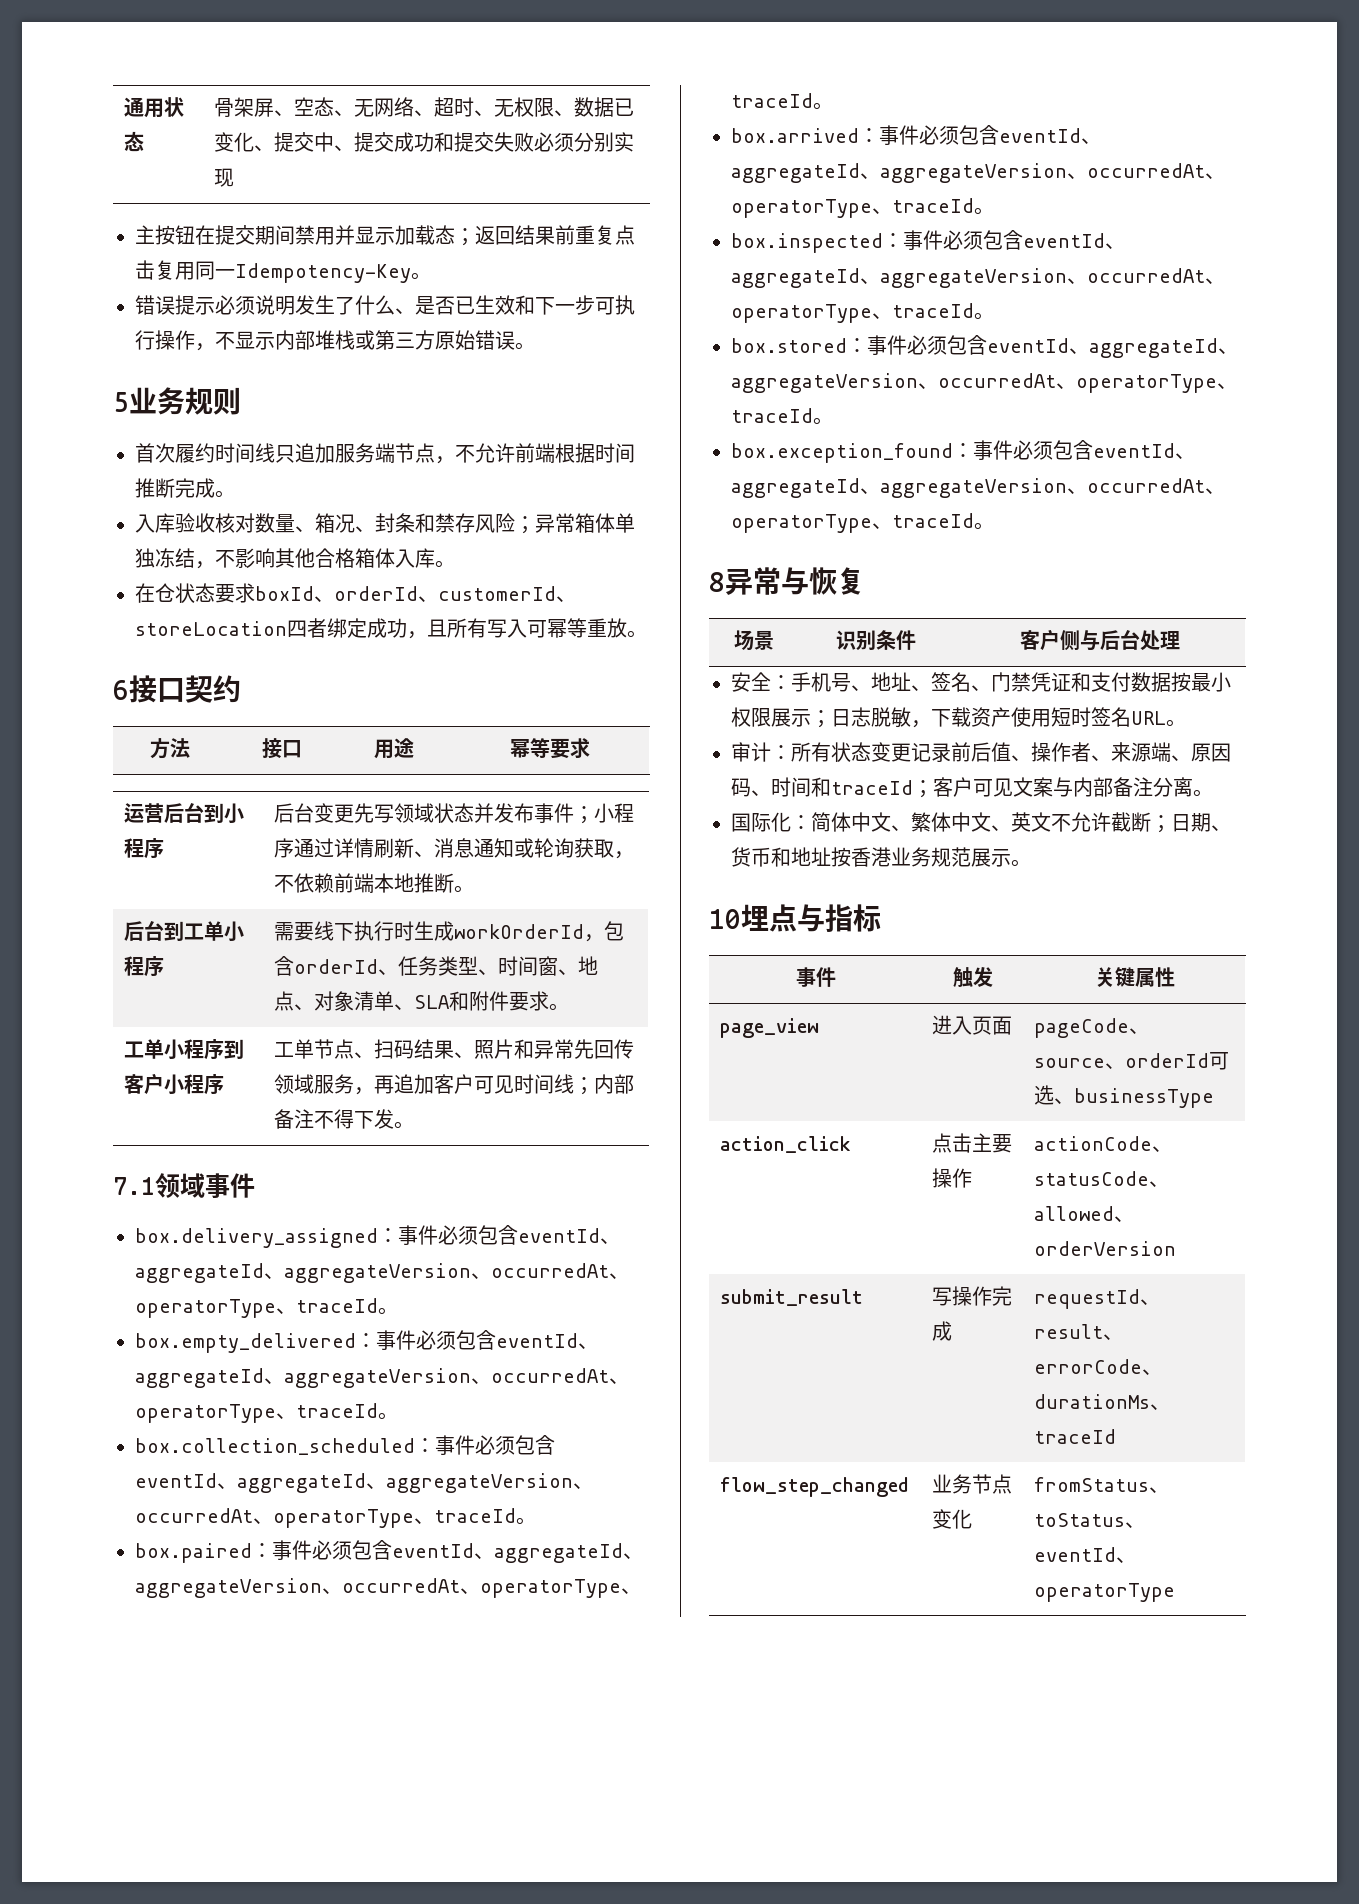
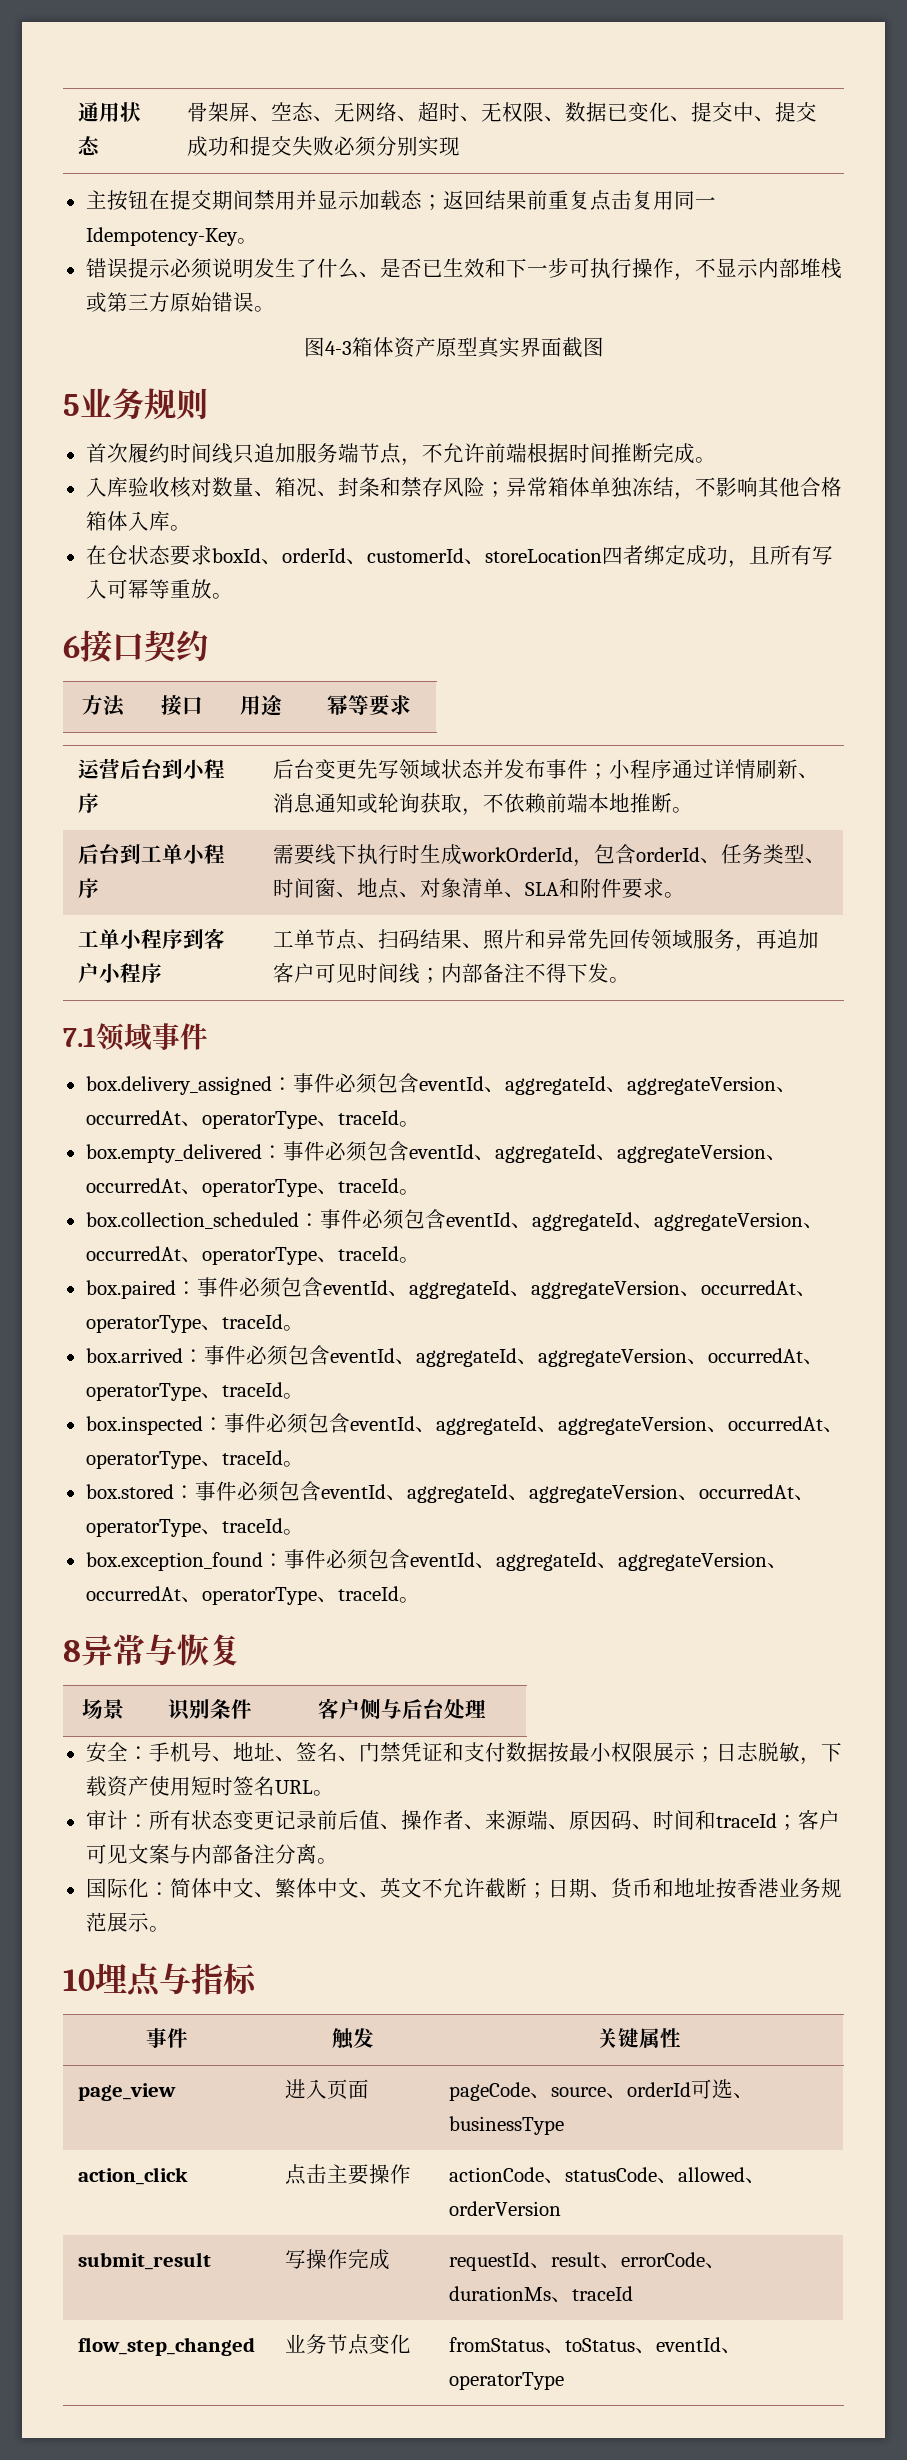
+ 图4-3箱体资产原型真实界面截图

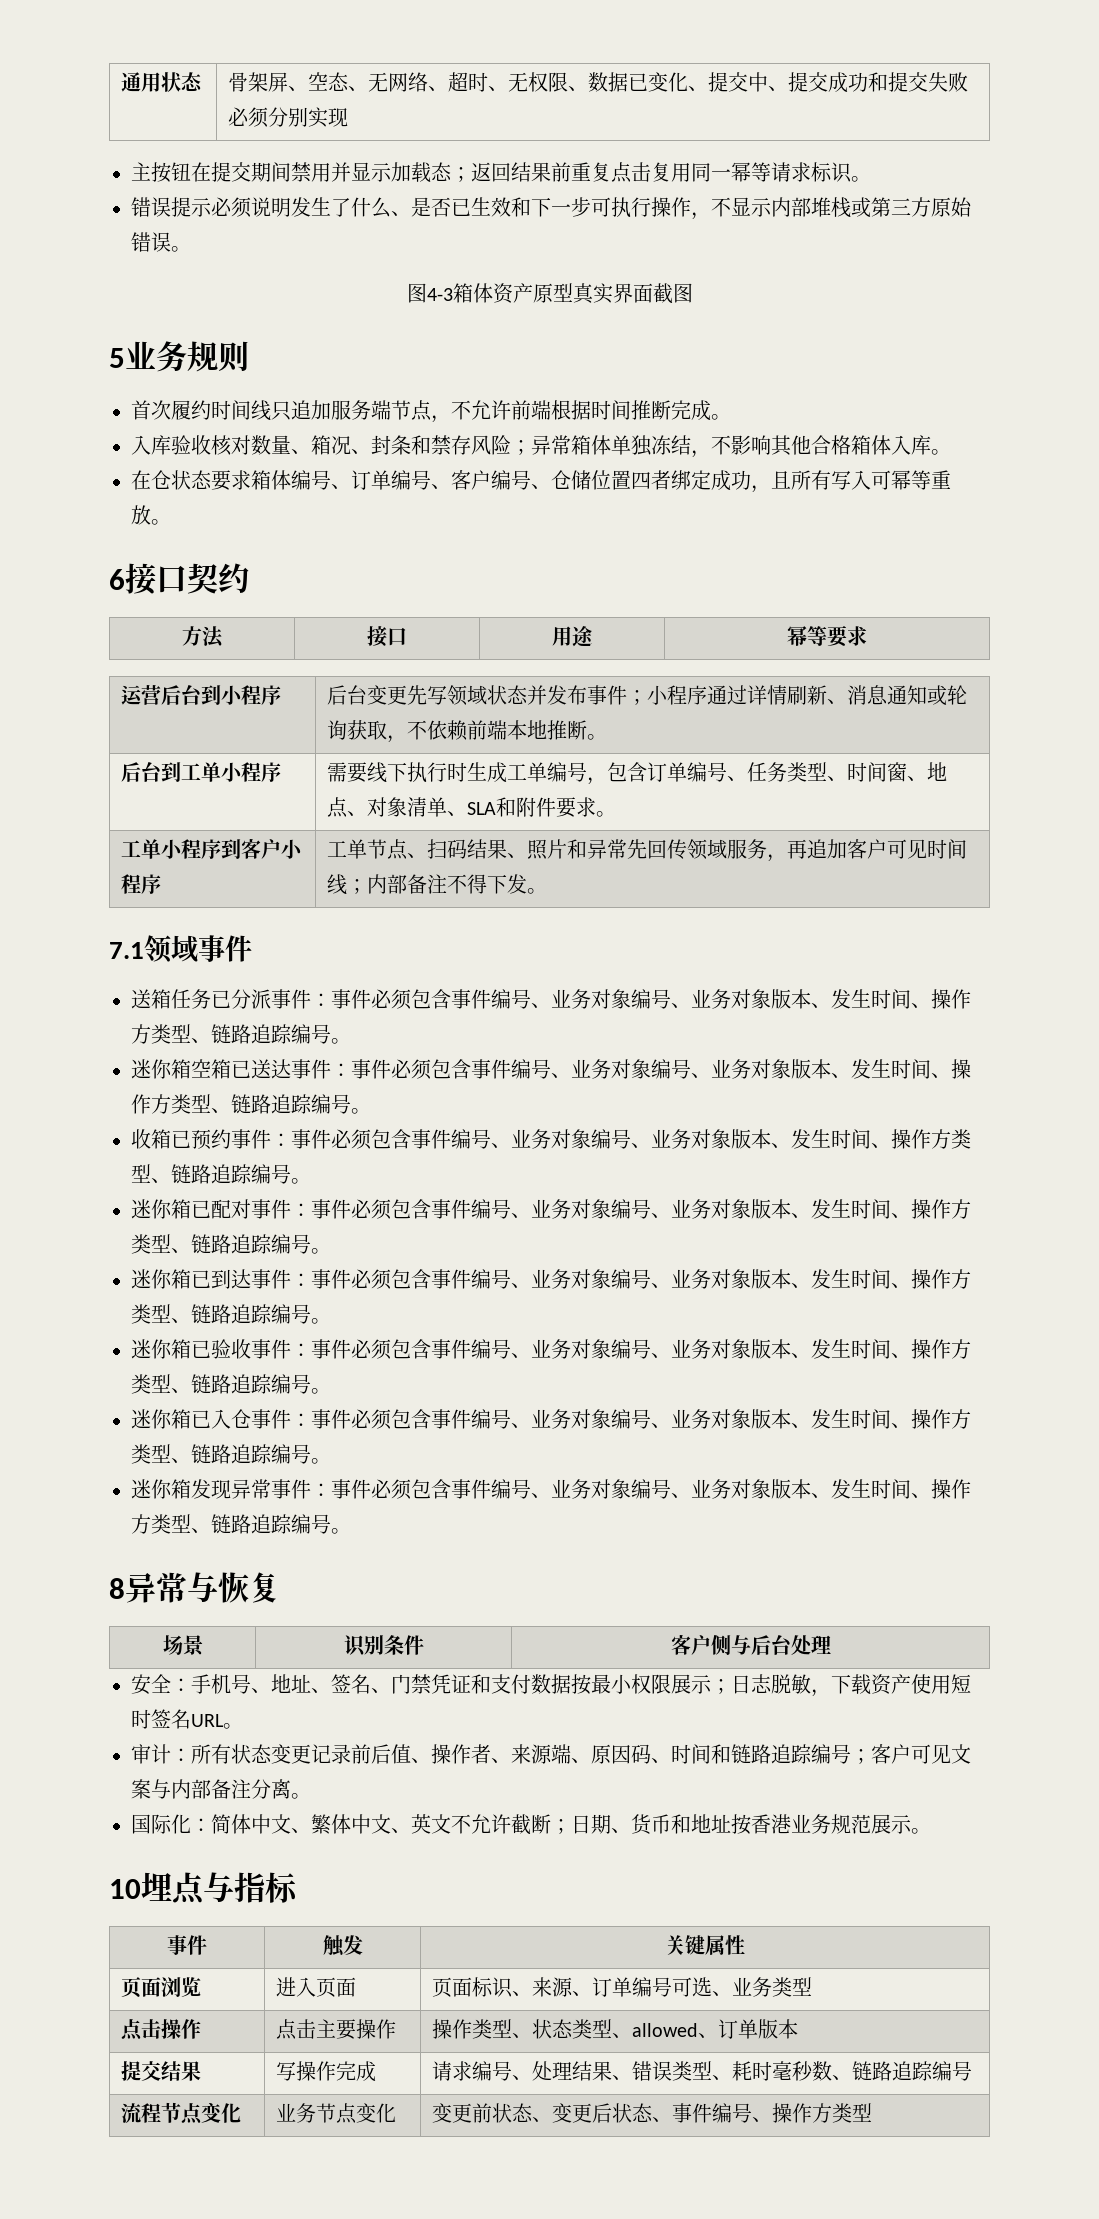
- 主按钮在提交期间禁用并显示加载态；返回结果前重复点击复用同一Idempotency-Key。
+ 主按钮在提交期间禁用并显示加载态；返回结果前重复点击复用同一幂等请求标识。
- 在仓状态要求boxId、orderId、customerId、storeLocation四者绑定成功，且所有写入可幂等重放。
+ 在仓状态要求箱体编号、订单编号、客户编号、仓储位置四者绑定成功，且所有写入可幂等重放。
- 后台到工单小程序 | 需要线下执行时生成workOrderId，包含orderId、任务类型、时间窗、地点、对象清单、SLA和附件要求。
+ 后台到工单小程序 | 需要线下执行时生成工单编号，包含订单编号、任务类型、时间窗、地点、对象清单、SLA和附件要求。
- box.delivery_assigned：事件必须包含eventId、aggregateId、aggregateVersion、occurredAt、operatorType、traceId。
- box.empty_delivered：事件必须包含eventId、aggregateId、aggregateVersion、occurredAt、operatorType、traceId。
- box.collection_scheduled：事件必须包含eventId、aggregateId、aggregateVersion、occurredAt、operatorType、traceId。
- box.paired：事件必须包含eventId、aggregateId、aggregateVersion、occurredAt、operatorType、traceId。
- box.arrived：事件必须包含eventId、aggregateId、aggregateVersion、occurredAt、operatorType、traceId。
- box.inspected：事件必须包含eventId、aggregateId、aggregateVersion、occurredAt、operatorType、traceId。
- box.stored：事件必须包含eventId、aggregateId、aggregateVersion、occurredAt、operatorType、traceId。
- box.exception_found：事件必须包含eventId、aggregateId、aggregateVersion、occurredAt、operatorType、traceId。
+ 送箱任务已分派事件：事件必须包含事件编号、业务对象编号、业务对象版本、发生时间、操作方类型、链路追踪编号。
+ 迷你箱空箱已送达事件：事件必须包含事件编号、业务对象编号、业务对象版本、发生时间、操作方类型、链路追踪编号。
+ 收箱已预约事件：事件必须包含事件编号、业务对象编号、业务对象版本、发生时间、操作方类型、链路追踪编号。
+ 迷你箱已配对事件：事件必须包含事件编号、业务对象编号、业务对象版本、发生时间、操作方类型、链路追踪编号。
+ 迷你箱已到达事件：事件必须包含事件编号、业务对象编号、业务对象版本、发生时间、操作方类型、链路追踪编号。
+ 迷你箱已验收事件：事件必须包含事件编号、业务对象编号、业务对象版本、发生时间、操作方类型、链路追踪编号。
+ 迷你箱已入仓事件：事件必须包含事件编号、业务对象编号、业务对象版本、发生时间、操作方类型、链路追踪编号。
+ 迷你箱发现异常事件：事件必须包含事件编号、业务对象编号、业务对象版本、发生时间、操作方类型、链路追踪编号。
- 审计：所有状态变更记录前后值、操作者、来源端、原因码、时间和traceId；客户可见文案与内部备注分离。
+ 审计：所有状态变更记录前后值、操作者、来源端、原因码、时间和链路追踪编号；客户可见文案与内部备注分离。
- page_view | 进入页面 | pageCode、source、orderId可选、businessType
- action_click | 点击主要操作 | actionCode、statusCode、allowed、orderVersion
- submit_result | 写操作完成 | requestId、result、errorCode、durationMs、traceId
- flow_step_changed | 业务节点变化 | fromStatus、toStatus、eventId、operatorType
+ 页面浏览 | 进入页面 | 页面标识、来源、订单编号可选、业务类型
+ 点击操作 | 点击主要操作 | 操作类型、状态类型、allowed、订单版本
+ 提交结果 | 写操作完成 | 请求编号、处理结果、错误类型、耗时毫秒数、链路追踪编号
+ 流程节点变化 | 业务节点变化 | 变更前状态、变更后状态、事件编号、操作方类型

